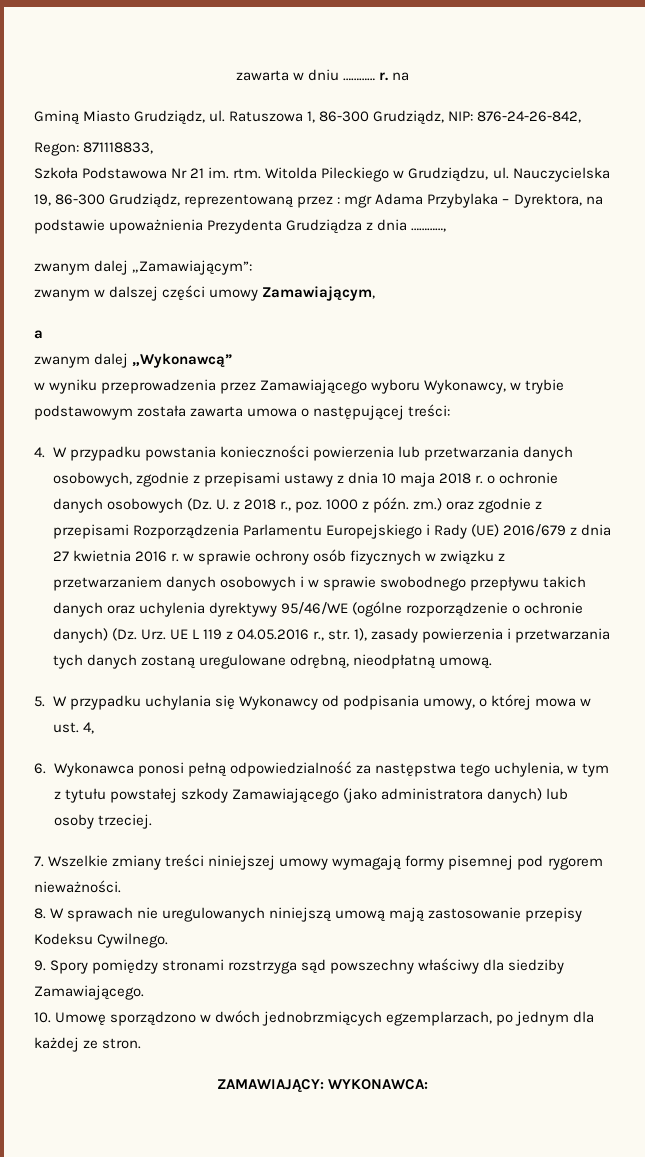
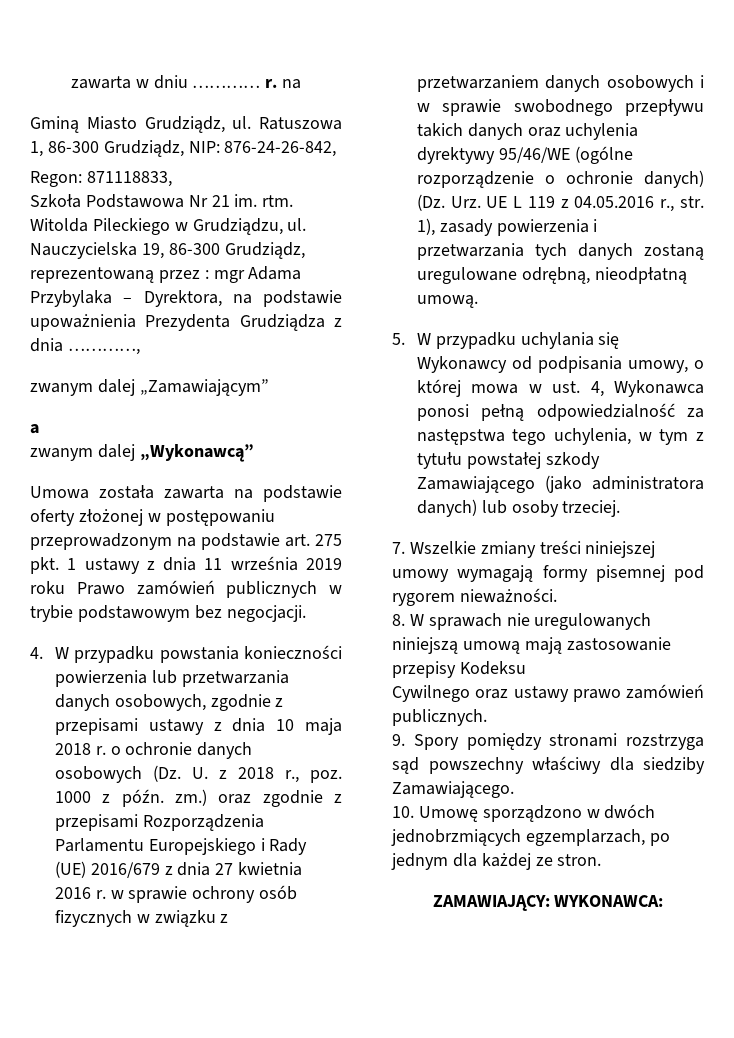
- zwanym dalej „Zamawiającym”:
- zwanym w dalszej części umowy Zamawiającym,
+ zwanym dalej „Zamawiającym”
  a
  zwanym dalej „Wykonawcą”
- w wyniku przeprowadzenia przez Zamawiającego wyboru Wykonawcy, w trybie podstawowym została zawarta umowa o następującej treści:
+ Umowa została zawarta na podstawie oferty złożonej w postępowaniu przeprowadzonym na podstawie art. 275 pkt. 1 ustawy z dnia 11 września 2019 roku Prawo zamówień publicznych w trybie podstawowym bez negocjacji.
- 5. W przypadku uchylania się Wykonawcy od podpisania umowy, o której mowa w ust. 4,
- 6. Wykonawca ponosi pełną odpowiedzialność za następstwa tego uchylenia, w tym z tytułu powstałej szkody Zamawiającego (jako administratora danych) lub osoby trzeciej.
+ 5. W przypadku uchylania się Wykonawcy od podpisania umowy, o której mowa w ust. 4, Wykonawca ponosi pełną odpowiedzialność za następstwa tego uchylenia, w tym z tytułu powstałej szkody Zamawiającego (jako administratora danych) lub osoby trzeciej.
- 8. W sprawach nie uregulowanych niniejszą umową mają zastosowanie przepisy Kodeksu Cywilnego.
+ 8. W sprawach nie uregulowanych niniejszą umową mają zastosowanie przepisy Kodeksu
+ Cywilnego oraz ustawy prawo zamówień publicznych.

